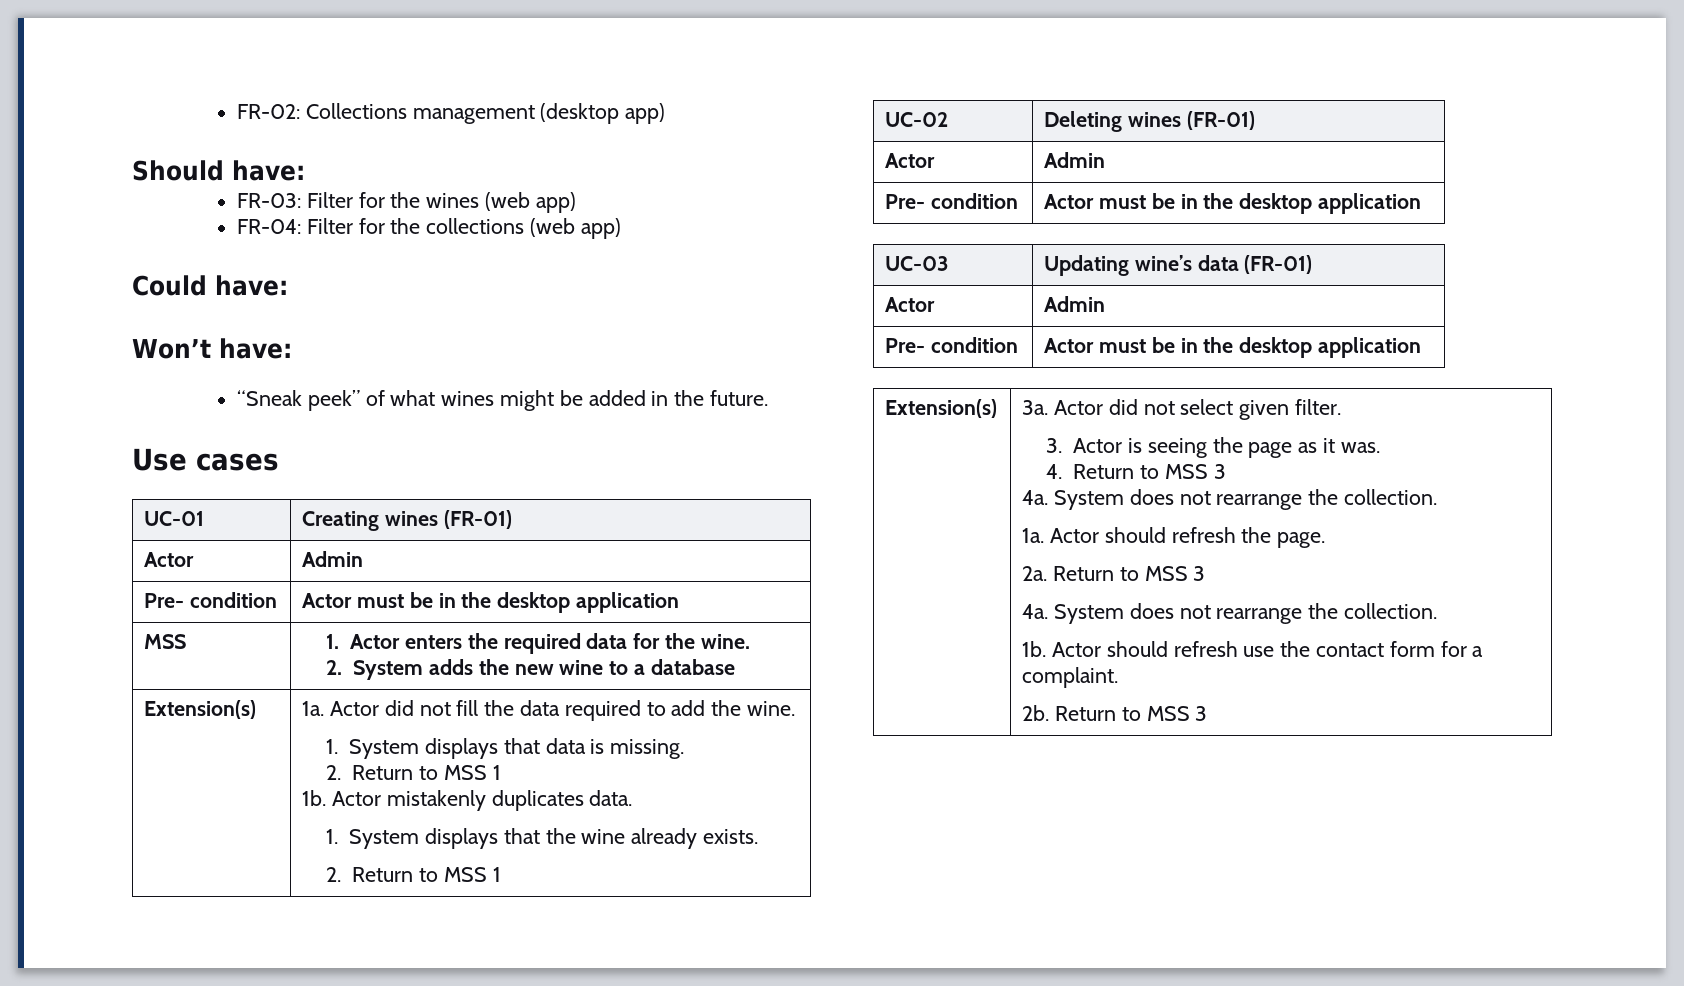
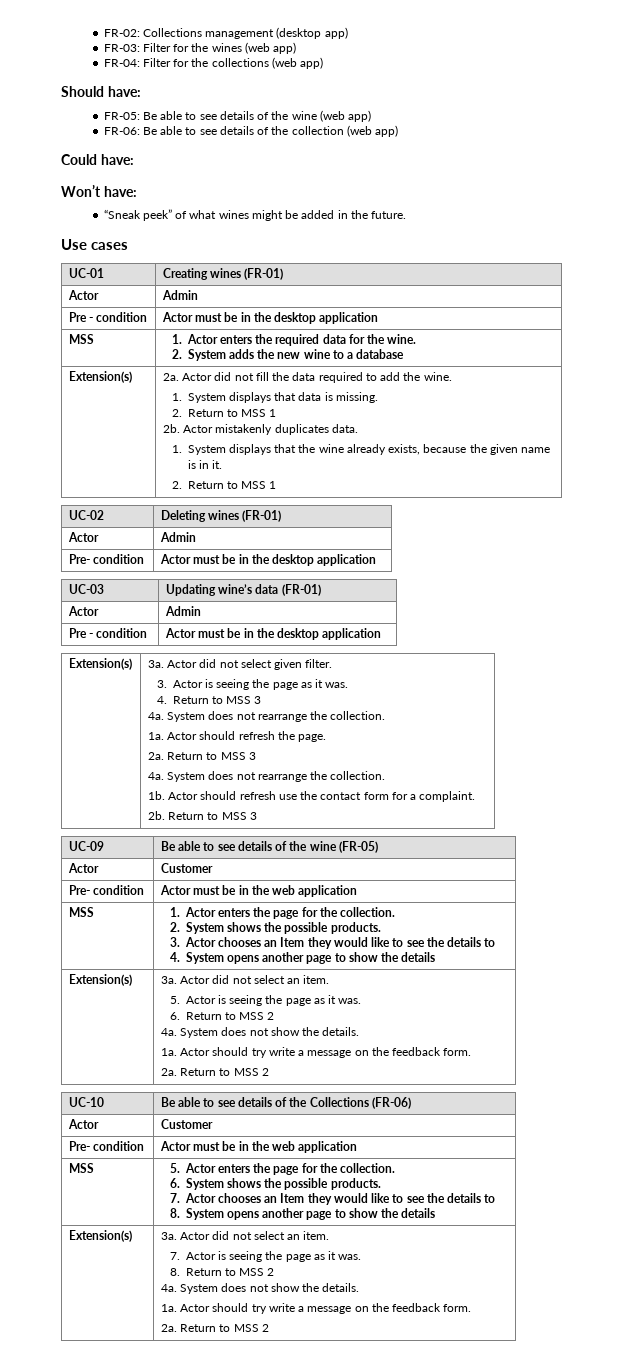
- Should have:
+ Should have:
+ FR-05: Be able to see details of the wine (web app)
+ FR-06: Be able to see details of the collection (web app)
  UC-01 | Creating wines (FR-01)
  Actor | Admin
- Pre- condition | Actor must be in the desktop application
+ Pre - condition | Actor must be in the desktop application
- Extension(s) | 1a.
+ Extension(s) | 2a.
  1. System displays that data is missing.
  2. Return to MSS 1
- 1b.
+ 2b.
- 1. System displays that the wine already exists.
+ 1. System displays that the wine already exists, because the given name is in it.
  UC-03 | Updating wine’s data (FR-01)
  Actor | Admin
- Pre- condition | Actor must be in the desktop application
+ Pre - condition | Actor must be in the desktop application
+ UC-09 | Be able to see details of the wine (FR-05)
+ Actor | Customer
+ Pre- condition | Actor must be in the web application
+ MSS | 1. Actor enters the page for the collection.
+ 2. System shows the possible products.
+ 3. Actor chooses an Item they would like to see the details to
+ 4. System opens another page to show the details
+ Extension(s) | 3a. Actor did not select an item.
+ 5. Actor is seeing the page as it was.
+ 6. Return to MSS 2
+ 4a. System does not show the details.
+ 1a. Actor should try write a message on the feedback form.
+ 2a. Return to MSS 2
+ UC-10 | Be able to see details of the Collections (FR-06)
+ Actor | Customer
+ Pre- condition | Actor must be in the web application
+ MSS | 5. Actor enters the page for the collection.
+ 6. System shows the possible products.
+ 7. Actor chooses an Item they would like to see the details to
+ 8. System opens another page to show the details
+ Extension(s) | 3a. Actor did not select an item.
+ 7. Actor is seeing the page as it was.
+ 8. Return to MSS 2
+ 4a. System does not show the details.
+ 1a. Actor should try write a message on the feedback form.
+ 2a. Return to MSS 2

